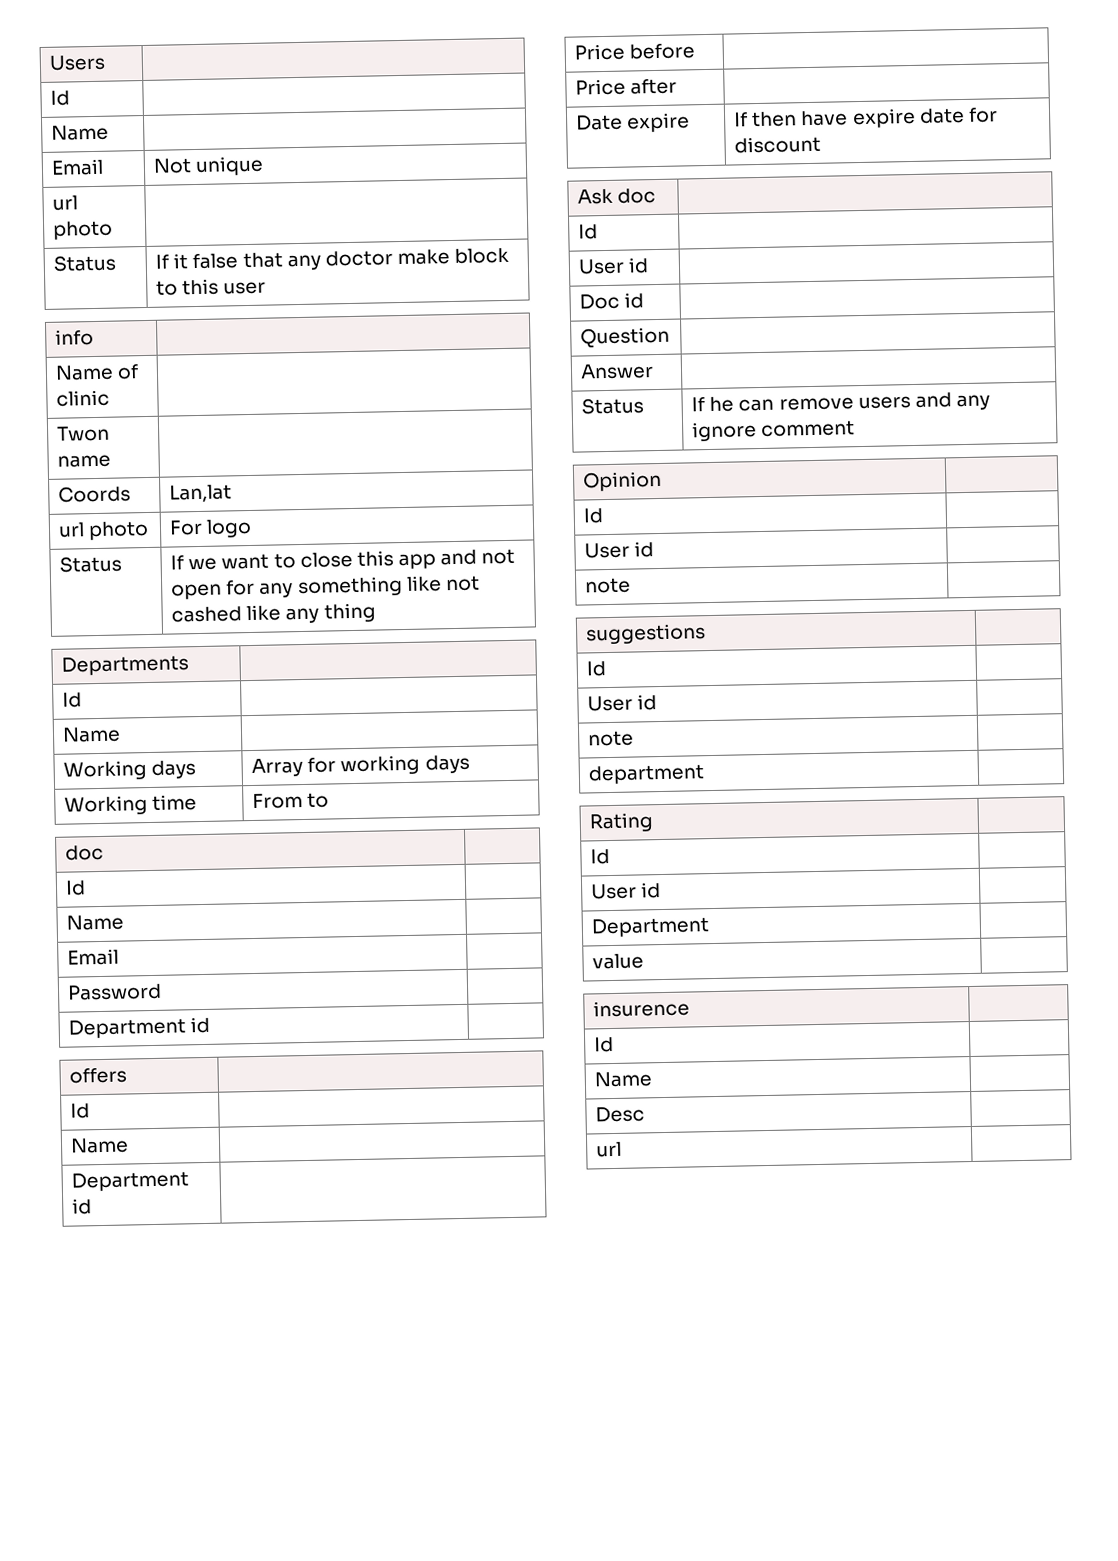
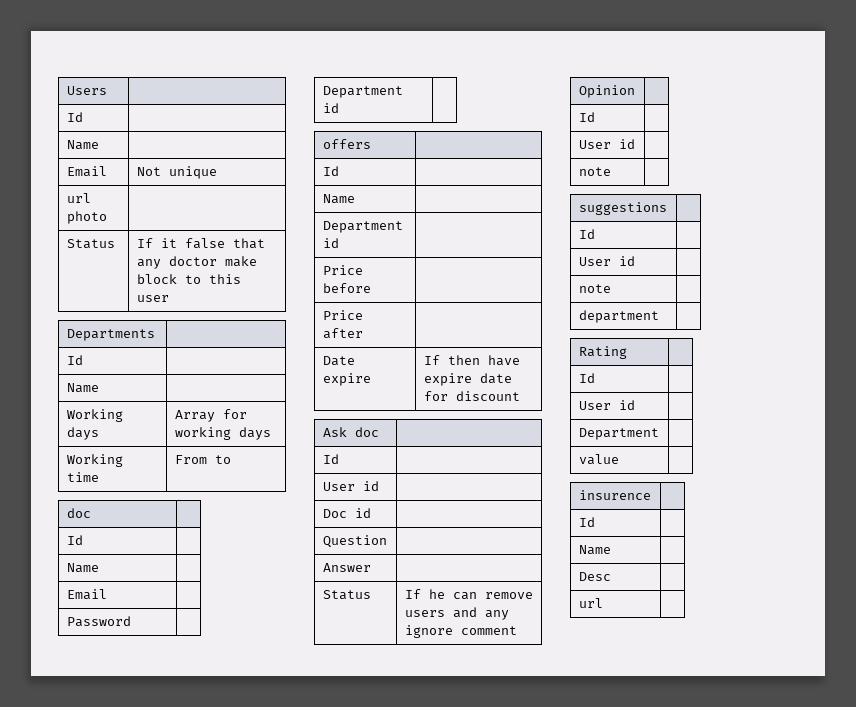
- info |
- Name of clinic |
- Twon name |
- Coords | Lan,lat
- url photo | For logo
- Status | If we want to close this app and not open for any something like not cashed like any thing

